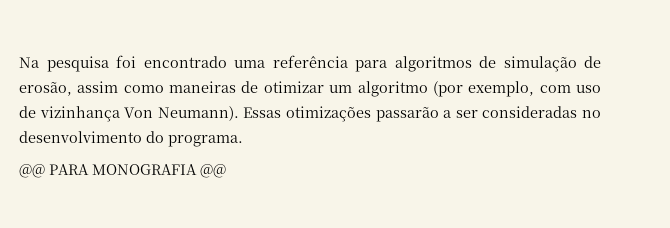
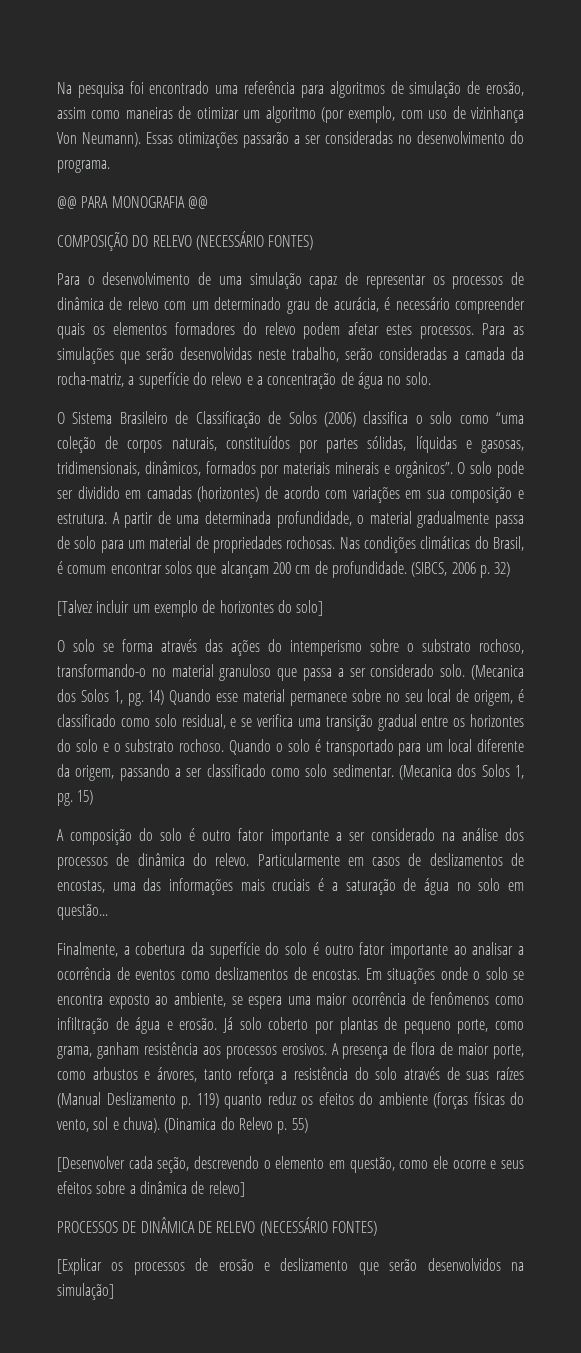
+ COMPOSIÇÃO DO RELEVO (NECESSÁRIO FONTES)
+ Para o desenvolvimento de uma simulação capaz de representar os processos de dinâmica de relevo com um determinado grau de acurácia, é necessário compreender quais os elementos formadores do relevo podem afetar estes processos. Para as simulações que serão desenvolvidas neste trabalho, serão consideradas a camada da rocha-matriz, a superfície do relevo e a concentração de água no solo.
+ O Sistema Brasileiro de Classificação de Solos (2006) classifica o solo como “uma coleção de corpos naturais, constituídos por partes sólidas, líquidas e gasosas, tridimensionais, dinâmicos, formados por materiais minerais e orgânicos”. O solo pode ser dividido em camadas (horizontes) de acordo com variações em sua composição e estrutura. A partir de uma determinada profundidade, o material gradualmente passa de solo para um material de propriedades rochosas. Nas condições climáticas do Brasil, é comum encontrar solos que alcançam 200 cm de profundidade. (SIBCS, 2006 p. 32)
+ [Talvez incluir um exemplo de horizontes do solo]
+ O solo se forma através das ações do intemperismo sobre o substrato rochoso, transformando-o no material granuloso que passa a ser considerado solo. (Mecanica dos Solos 1, pg. 14) Quando esse material permanece sobre no seu local de origem, é classificado como solo residual, e se verifica uma transição gradual entre os horizontes do solo e o substrato rochoso. Quando o solo é transportado para um local diferente da origem, passando a ser classificado como solo sedimentar. (Mecanica dos Solos 1, pg. 15)
+ A composição do solo é outro fator importante a ser considerado na análise dos processos de dinâmica do relevo. Particularmente em casos de deslizamentos de encostas, uma das informações mais cruciais é a saturação de água no solo em questão...
+ Finalmente, a cobertura da superfície do solo é outro fator importante ao analisar a ocorrência de eventos como deslizamentos de encostas. Em situações onde o solo se encontra exposto ao ambiente, se espera uma maior ocorrência de fenômenos como infiltração de água e erosão. Já solo coberto por plantas de pequeno porte, como grama, ganham resistência aos processos erosivos. A presença de flora de maior porte, como arbustos e árvores, tanto reforça a resistência do solo através de suas raízes (Manual Deslizamento p. 119) quanto reduz os efeitos do ambiente (forças físicas do vento, sol e chuva). (Dinamica do Relevo p. 55)
+ [Desenvolver cada seção, descrevendo o elemento em questão, como ele ocorre e seus efeitos sobre a dinâmica de relevo]
+ PROCESSOS DE DINÂMICA DE RELEVO (NECESSÁRIO FONTES)
+ [Explicar os processos de erosão e deslizamento que serão desenvolvidos na simulação]

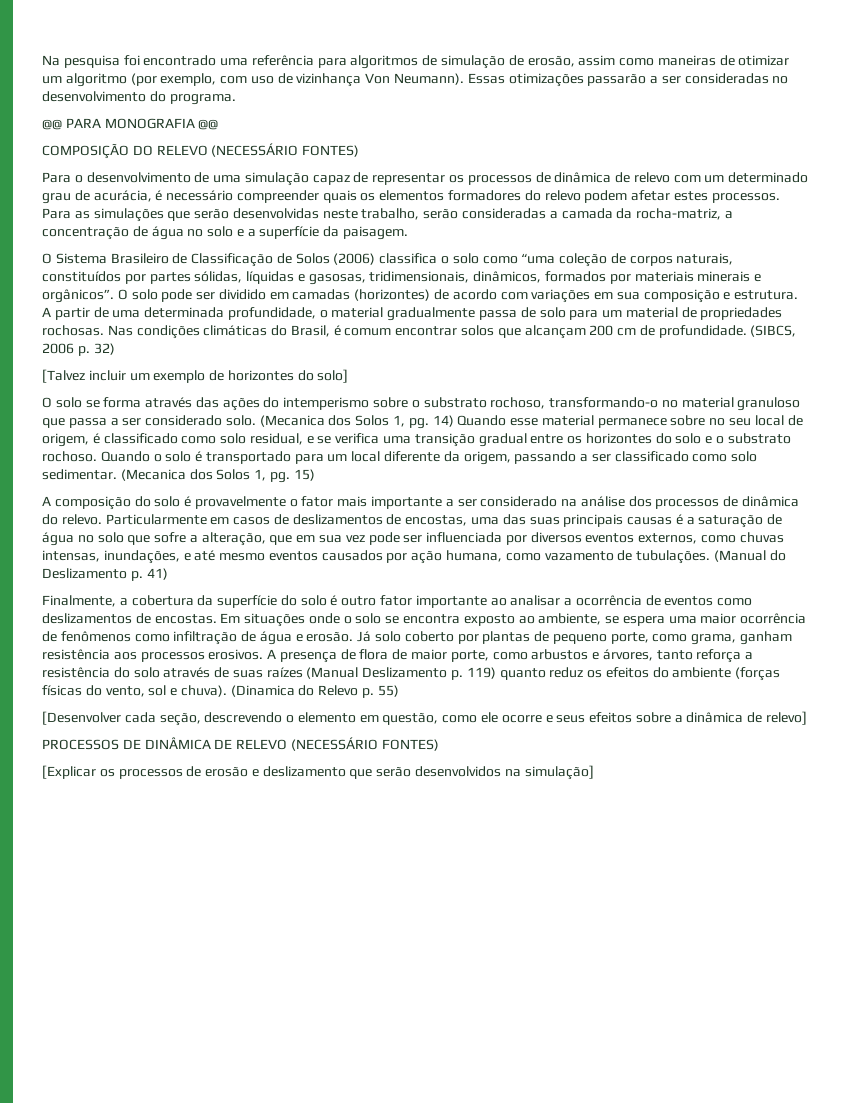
- Para as simulações que serão desenvolvidas neste trabalho, serão consideradas a camada da rocha-matriz, a superfície do relevo e a concentração de água no solo.
+ Para as simulações que serão desenvolvidas neste trabalho, serão consideradas a camada da rocha-matriz, a concentração de água no solo e a superfície da paisagem.
- A composição do solo é outro fator importante a ser considerado na análise dos processos de dinâmica do relevo.
+ A composição do solo é provavelmente o fator mais importante a ser considerado na análise dos processos de dinâmica do relevo.
- Particularmente em casos de deslizamentos de encostas, uma das informações mais cruciais é a saturação de água no solo em questão...
+ Particularmente em casos de deslizamentos de encostas, uma das suas principais causas é a saturação de água no solo que sofre a alteração, que em sua vez pode ser influenciada por diversos eventos externos, como chuvas intensas, inundações, e até mesmo eventos causados por ação humana, como vazamento de tubulações. (Manual do Deslizamento p. 41)

